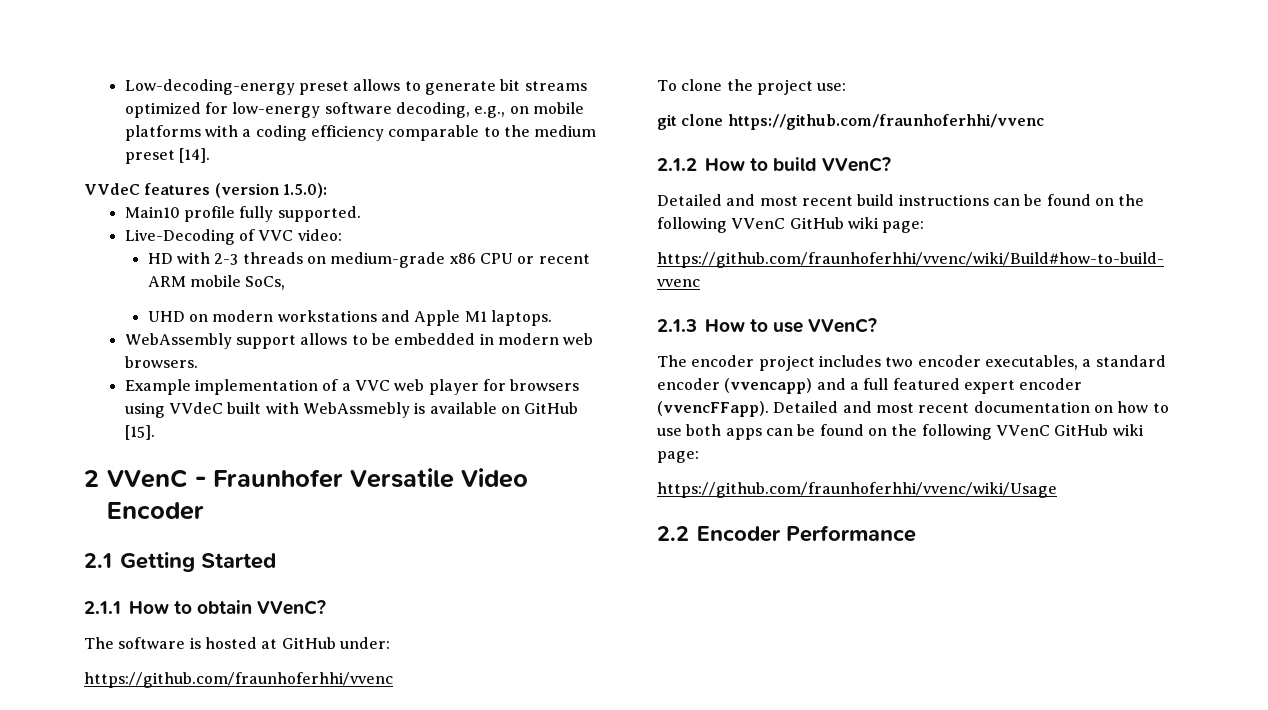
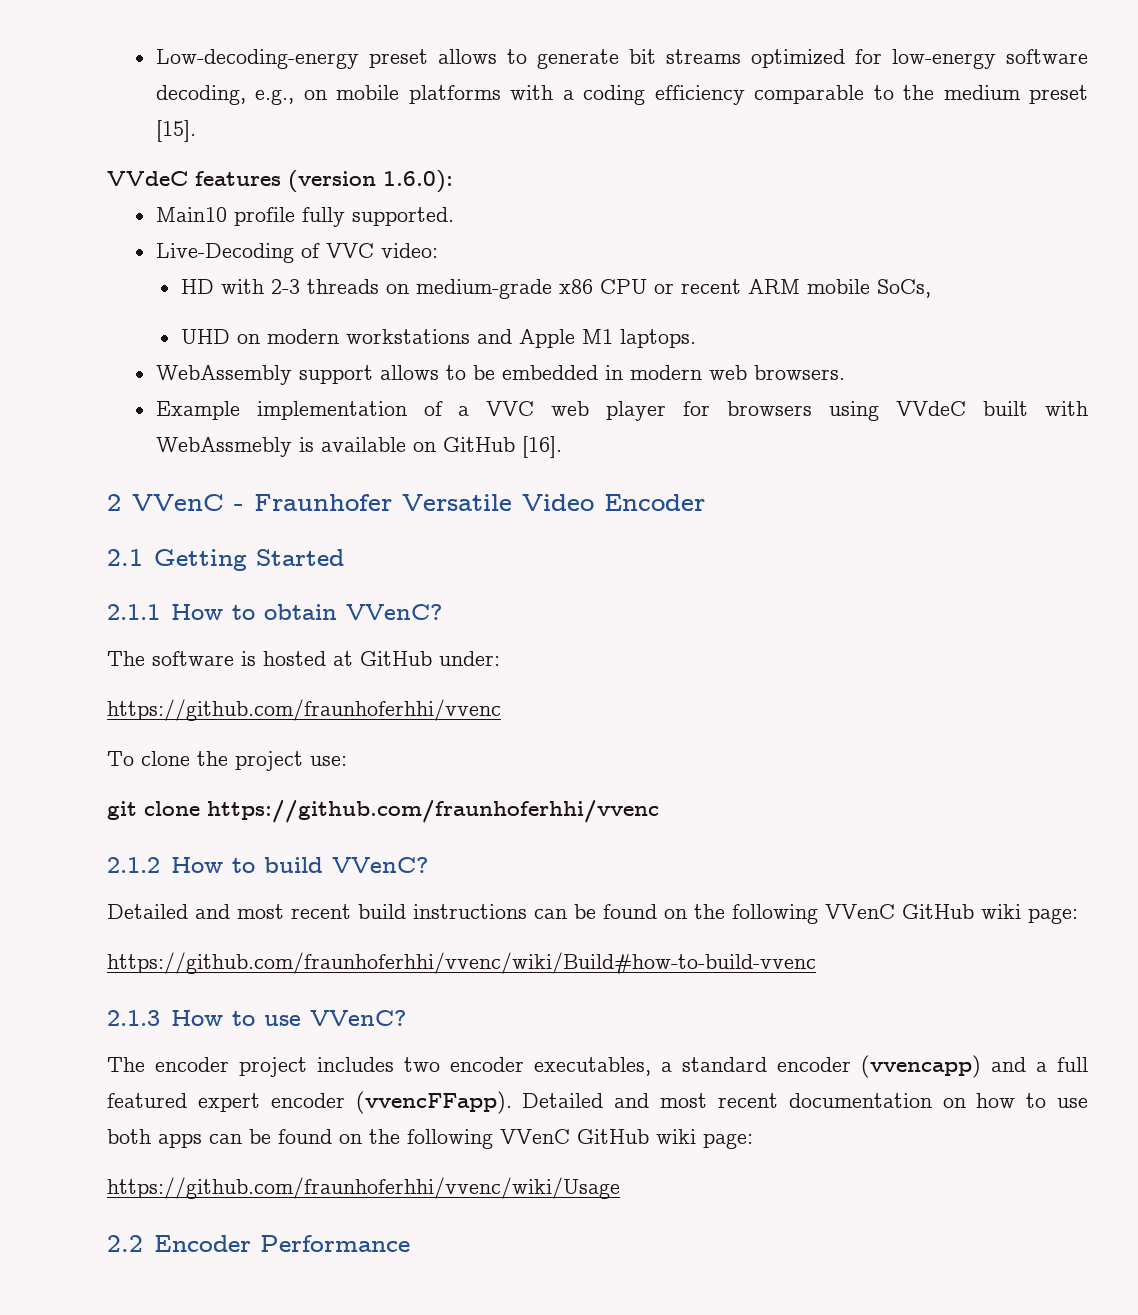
- Low-decoding-energy preset allows to generate bit streams optimized for low-energy software decoding, e.g., on mobile platforms with a coding efficiency comparable to the medium preset [14].
+ Low-decoding-energy preset allows to generate bit streams optimized for low-energy software decoding, e.g., on mobile platforms with a coding efficiency comparable to the medium preset [15].
- VVdeC features (version 1.5.0):
+ VVdeC features (version 1.6.0):
- Example implementation of a VVC web player for browsers using VVdeC built with WebAssmebly is available on GitHub [15].
+ Example implementation of a VVC web player for browsers using VVdeC built with WebAssmebly is available on GitHub [16].

